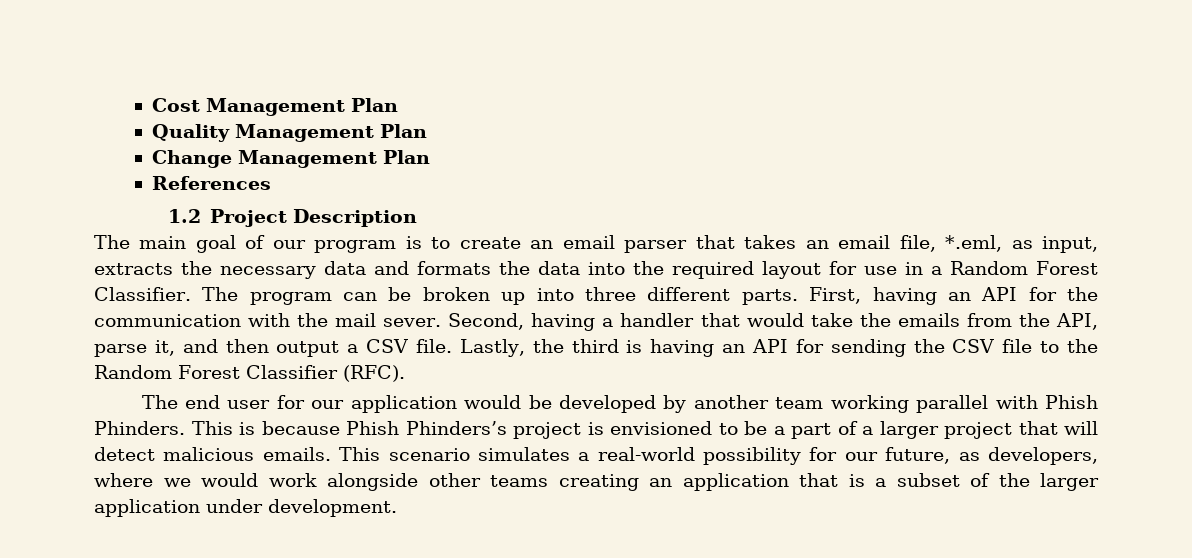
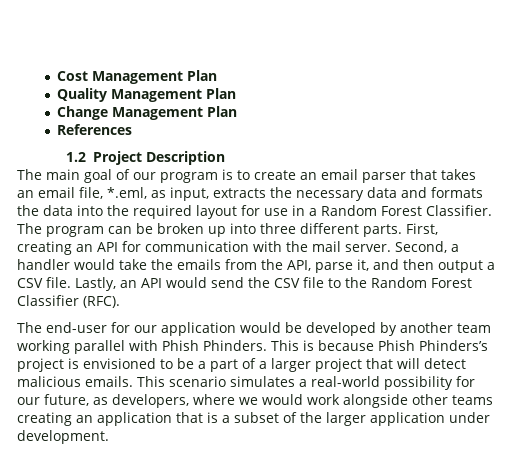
- First, having an API for the communication with the mail sever. Second, having a handler that would take the emails from the API, parse it, and then output a CSV file.
+ First, creating an API for communication with the mail server. Second, a handler would take the emails from the API, parse it, and then output a CSV file.
- Lastly, the third is having an API for sending the CSV file to the Random Forest Classifier (RFC).
+ Lastly, an API would send the CSV file to the Random Forest Classifier (RFC).
- The end user for our application would be developed by another team working parallel with Phish Phinders.
+ The end-user for our application would be developed by another team working parallel with Phish Phinders.

